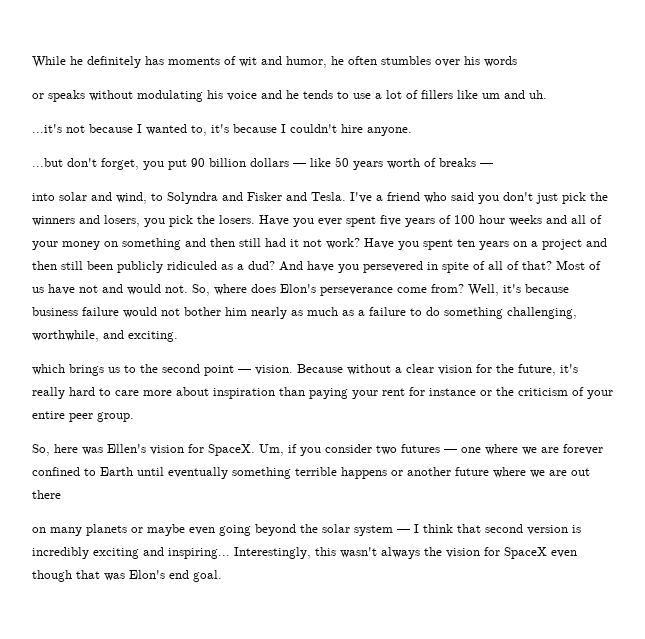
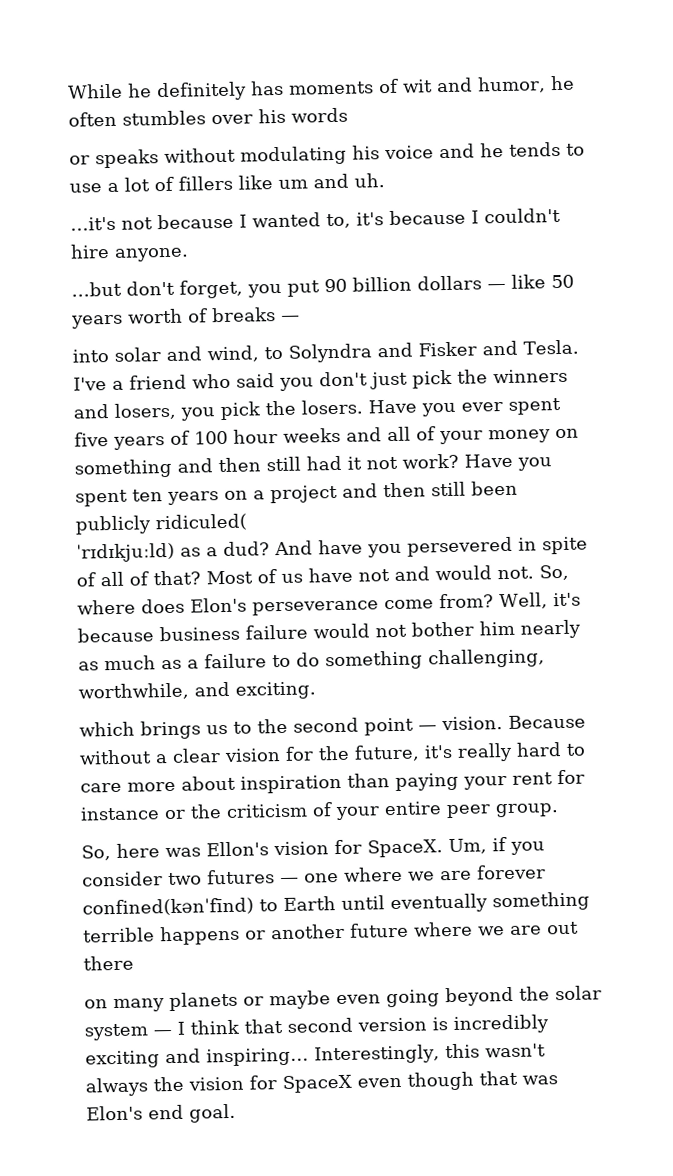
- Have you spent ten years on a project and then still been publicly ridiculed as a dud?
+ Have you spent ten years on a project and then still been publicly ridiculed(
+ ˈrɪdɪkjuːld) as a dud?
- So, here was Ellen's vision for SpaceX.
+ So, here was Ellon's vision for SpaceX.
- Um, if you consider two futures — one where we are forever confined to Earth until eventually something terrible happens or another future where we are out there
+ Um, if you consider two futures — one where we are forever confined(kənˈfīnd) to Earth until eventually something terrible happens or another future where we are out there

